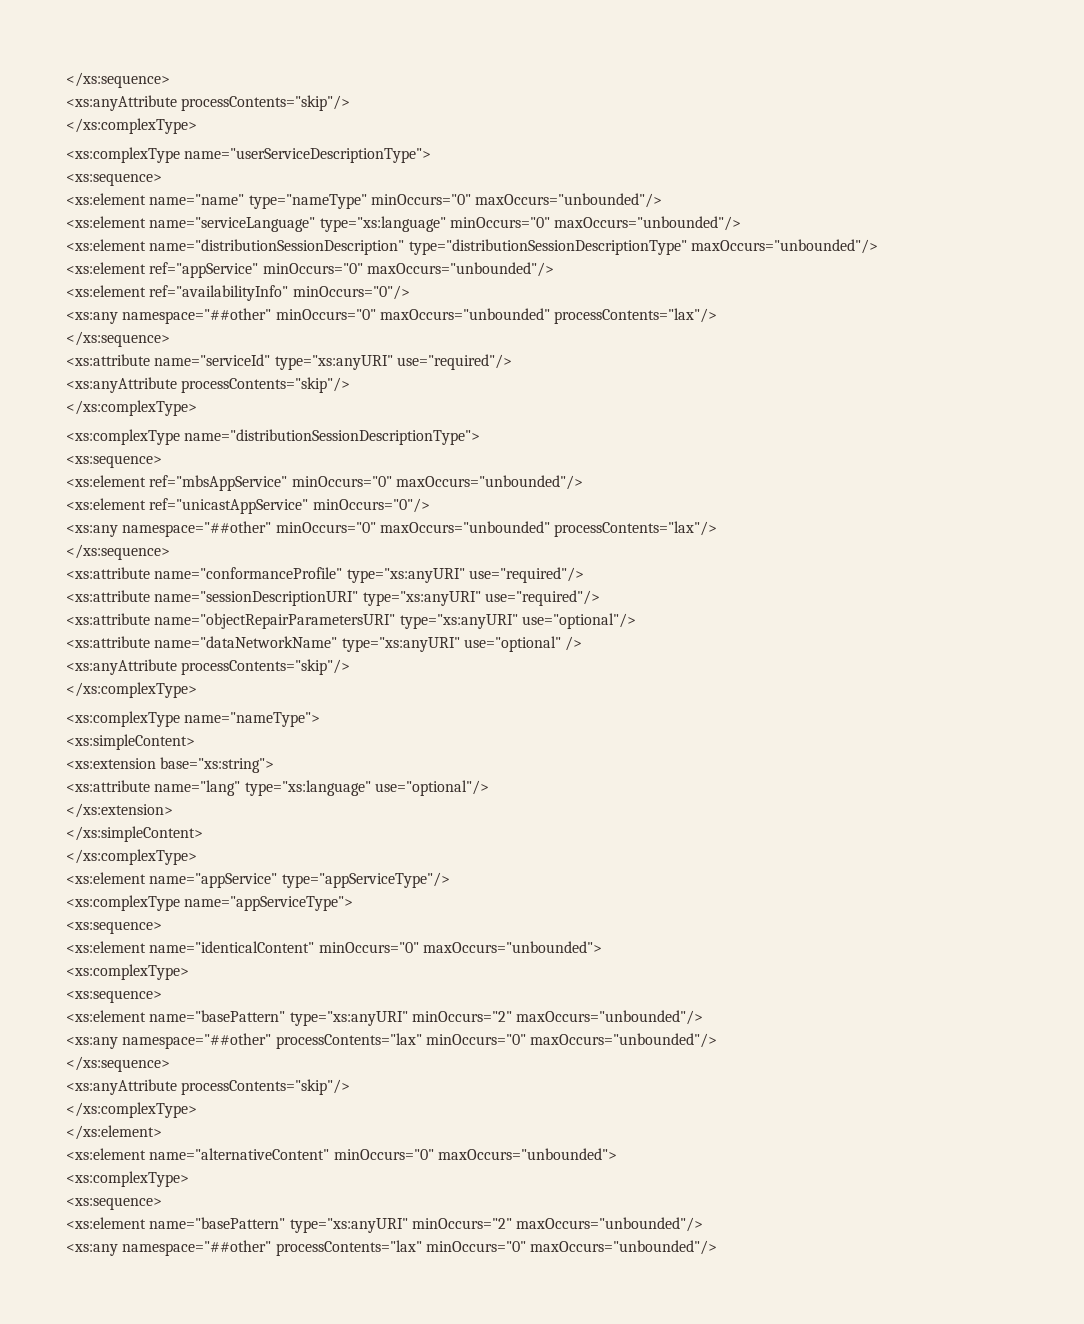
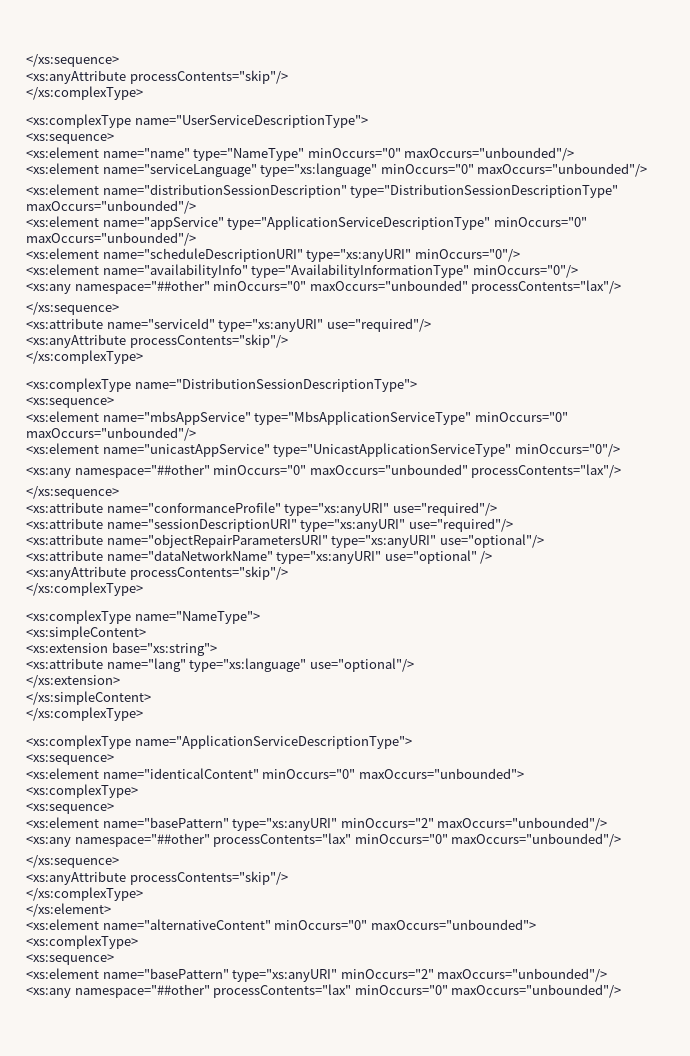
- <xs:complexType name="userServiceDescriptionType">
+ <xs:complexType name="UserServiceDescriptionType">
- <xs:element name="name" type="nameType" minOccurs="0" maxOccurs="unbounded"/>
+ <xs:element name="name" type="NameType" minOccurs="0" maxOccurs="unbounded"/>
- <xs:element name="distributionSessionDescription" type="distributionSessionDescriptionType" maxOccurs="unbounded"/>
- <xs:element ref="appService" minOccurs="0" maxOccurs="unbounded"/>
- <xs:element ref="availabilityInfo" minOccurs="0"/>
+ <xs:element name="distributionSessionDescription" type="DistributionSessionDescriptionType" maxOccurs="unbounded"/>
+ <xs:element name="appService" type="ApplicationServiceDescriptionType" minOccurs="0" maxOccurs="unbounded"/>
+ <xs:element name="scheduleDescriptionURI" type="xs:anyURI" minOccurs="0"/>
+ <xs:element name="availabilityInfo" type="AvailabilityInformationType" minOccurs="0"/>
- <xs:complexType name="distributionSessionDescriptionType">
+ <xs:complexType name="DistributionSessionDescriptionType">
  <xs:sequence>
- <xs:element ref="mbsAppService" minOccurs="0" maxOccurs="unbounded"/>
- <xs:element ref="unicastAppService" minOccurs="0"/>
+ <xs:element name="mbsAppService" type="MbsApplicationServiceType" minOccurs="0" maxOccurs="unbounded"/>
+ <xs:element name="unicastAppService" type="UnicastApplicationServiceType" minOccurs="0"/>
- <xs:complexType name="nameType">
+ <xs:complexType name="NameType">
- <xs:element name="appService" type="appServiceType"/>
- <xs:complexType name="appServiceType">
+ <xs:complexType name="ApplicationServiceDescriptionType">

